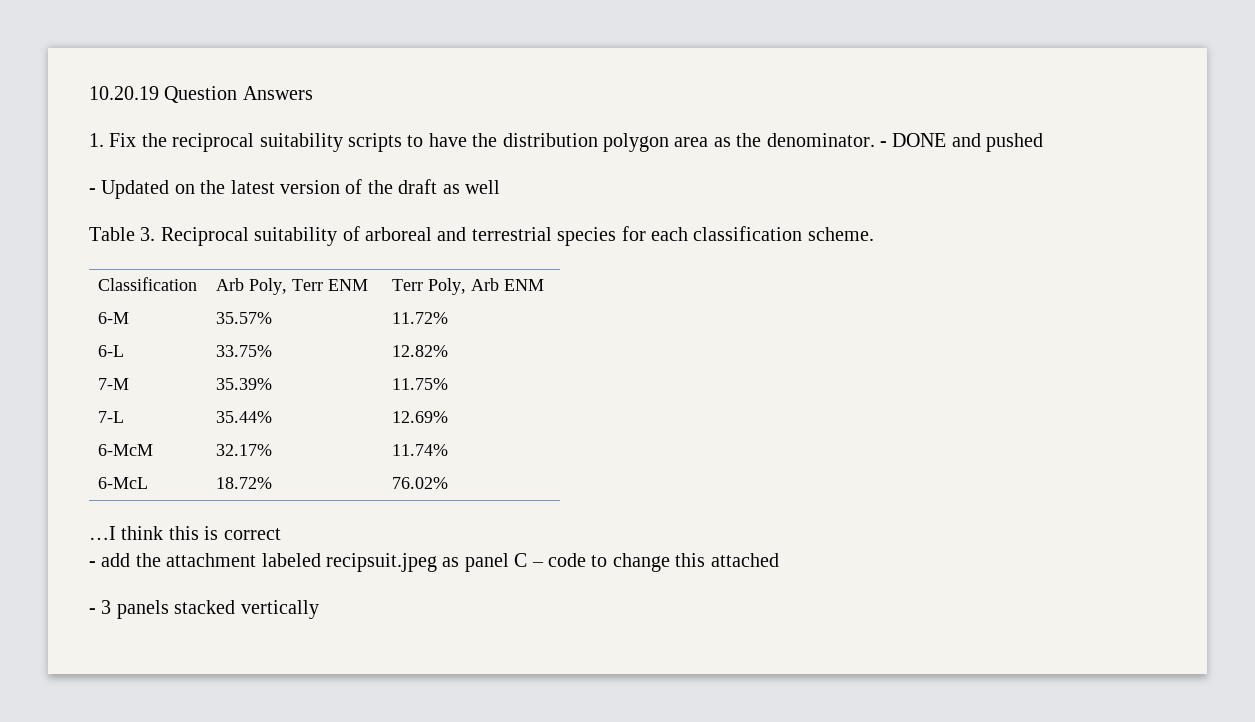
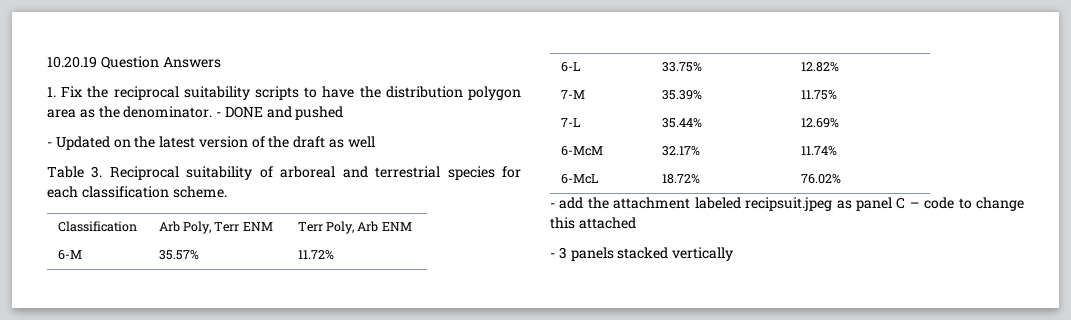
- …I think this is correct

